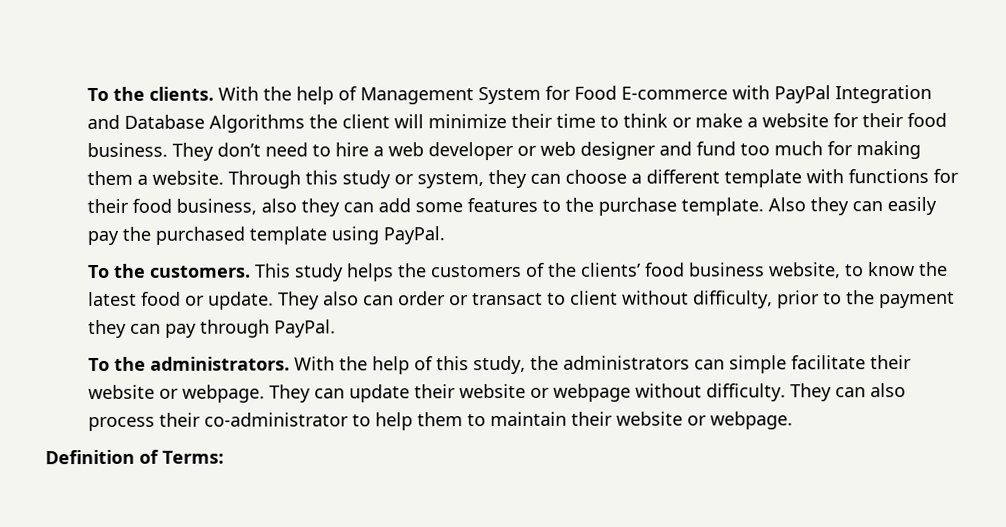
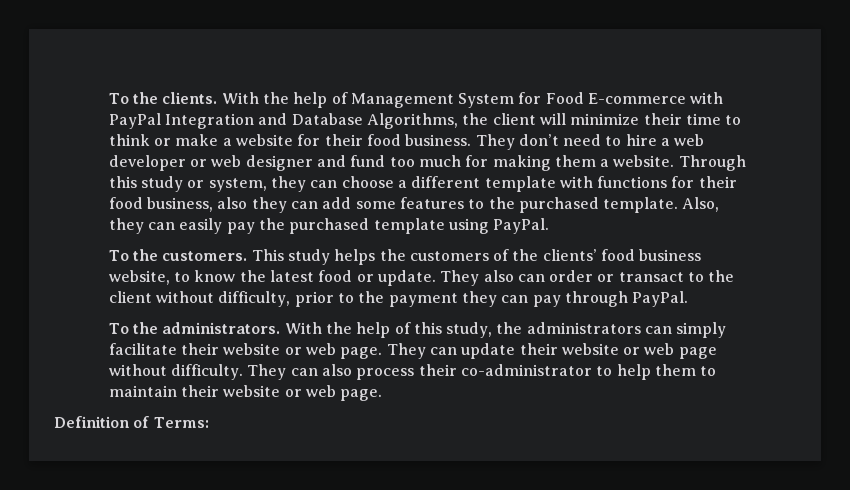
- With the help of Management System for Food E-commerce with PayPal Integration and Database Algorithms the client will minimize their time to think or make a website for their food business.
+ With the help of Management System for Food E-commerce with PayPal Integration and Database Algorithms, the client will minimize their time to think or make a website for their food business.
- Through this study or system, they can choose a different template with functions for their food business, also they can add some features to the purchase template. Also they can easily pay the purchased template using PayPal.
+ Through this study or system, they can choose a different template with functions for their food business, also they can add some features to the purchased template. Also, they can easily pay the purchased template using PayPal.
- They also can order or transact to client without difficulty, prior to the payment they can pay through PayPal.
+ They also can order or transact to the client without difficulty, prior to the payment they can pay through PayPal.
- With the help of this study, the administrators can simple facilitate their website or webpage.
+ With the help of this study, the administrators can simply facilitate their website or web page.
- They can update their website or webpage without difficulty.
+ They can update their website or web page without difficulty.
- They can also process their co-administrator to help them to maintain their website or webpage.
+ They can also process their co-administrator to help them to maintain their website or web page.

